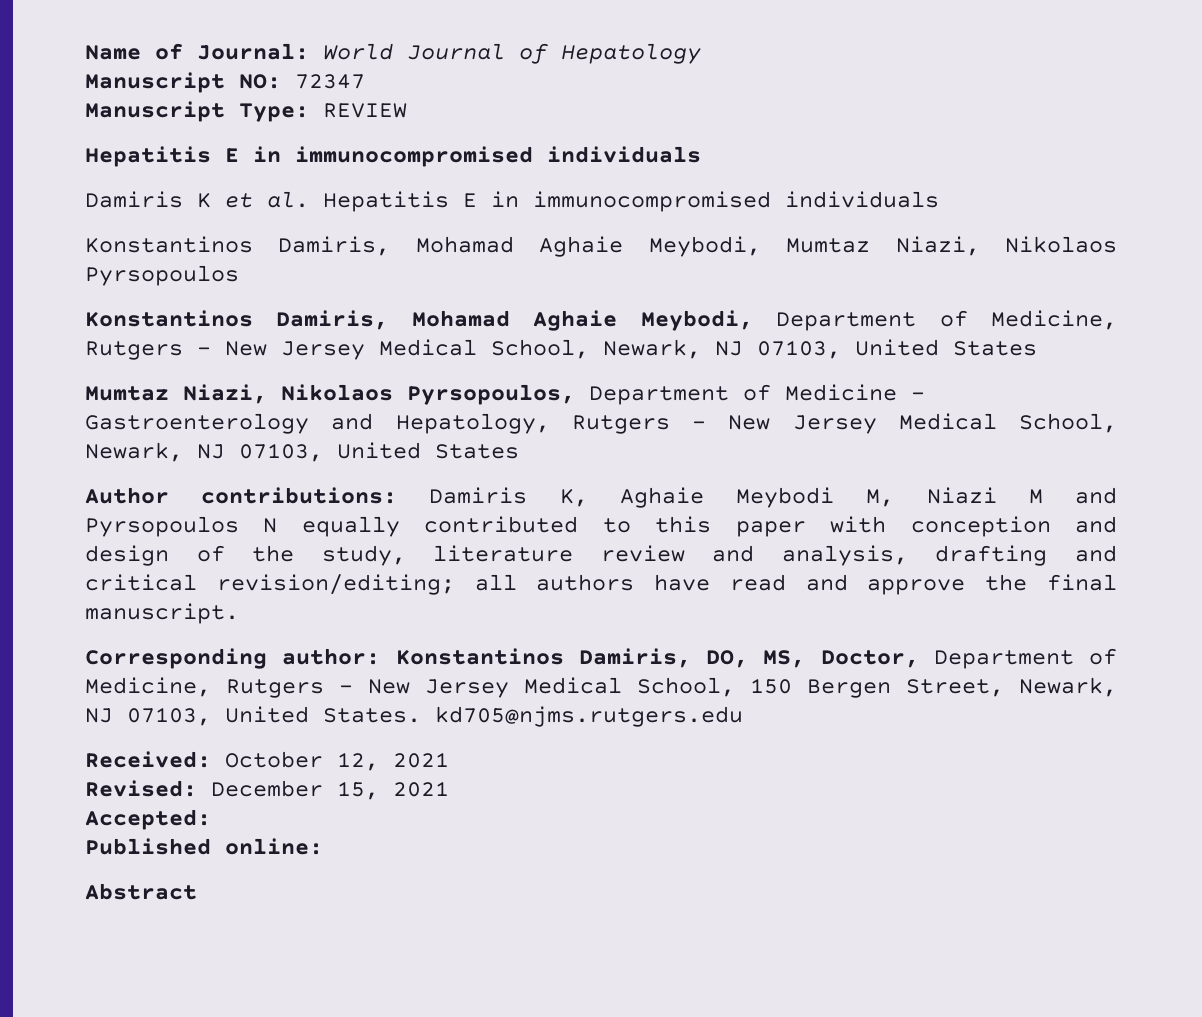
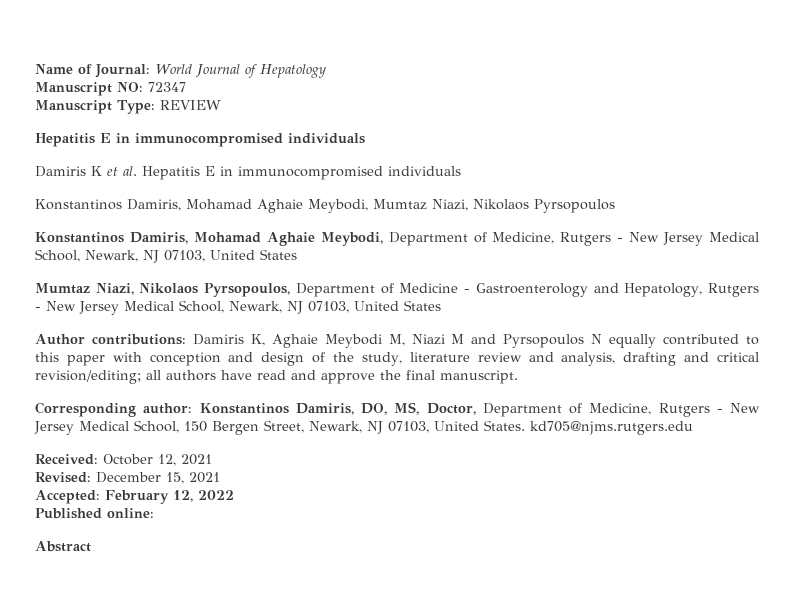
- Accepted:
+ Accepted: February 12, 2022

